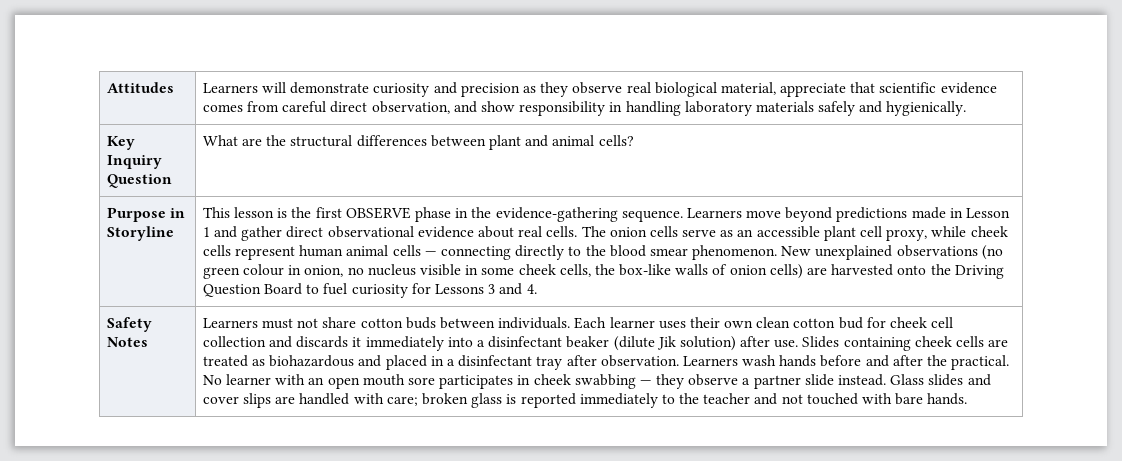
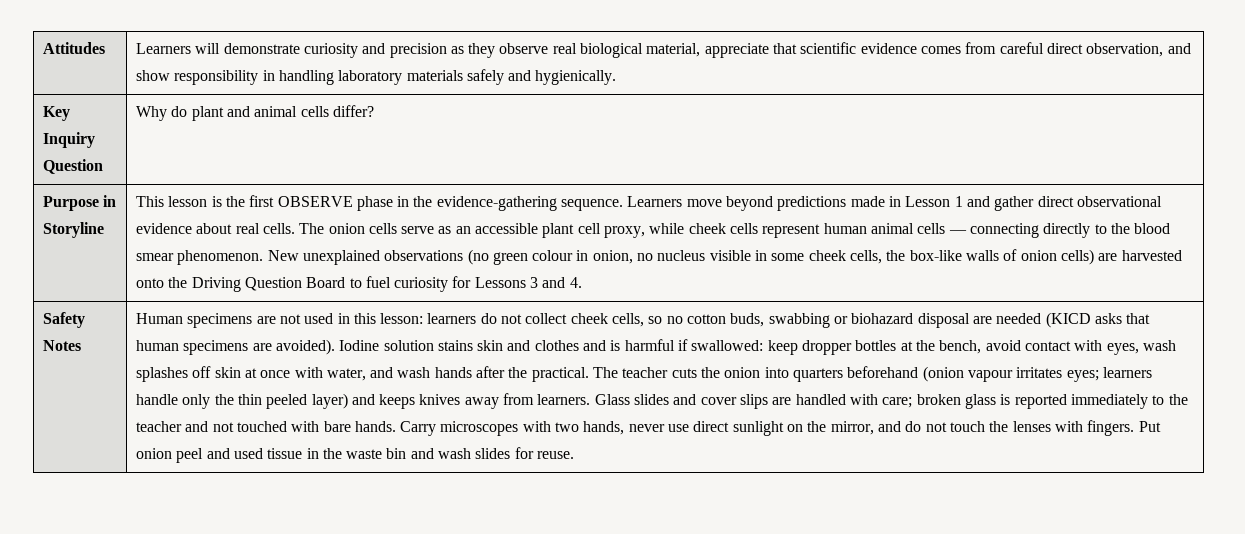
- Key Inquiry Question | What are the structural differences between plant and animal cells?
+ Key Inquiry Question | Why do plant and animal cells differ?
- Learners must not share cotton buds between individuals. Each learner uses their own clean cotton bud for cheek cell collection and discards it immediately into a disinfectant beaker (dilute Jik solution) after use. Slides containing cheek cells are treated as biohazardous and placed in a disinfectant tray after observation. Learners wash hands before and after the practical. No learner with an open mouth sore participates in cheek swabbing — they observe a partner slide instead.
+ Human specimens are not used in this lesson: learners do not collect cheek cells, so no cotton buds, swabbing or biohazard disposal are needed (KICD asks that human specimens are avoided). Iodine solution stains skin and clothes and is harmful if swallowed: keep dropper bottles at the bench, avoid contact with eyes, wash splashes off skin at once with water, and wash hands after the practical. The teacher cuts the onion into quarters beforehand (onion vapour irritates eyes; learners handle only the thin peeled layer) and keeps knives away from learners.
+ Carry microscopes with two hands, never use direct sunlight on the mirror, and do not touch the lenses with fingers. Put onion peel and used tissue in the waste bin and wash slides for reuse.

